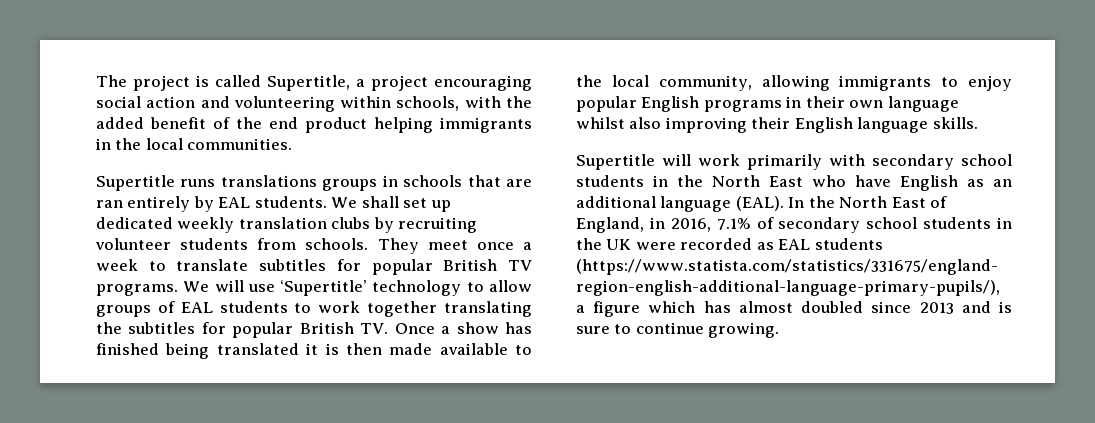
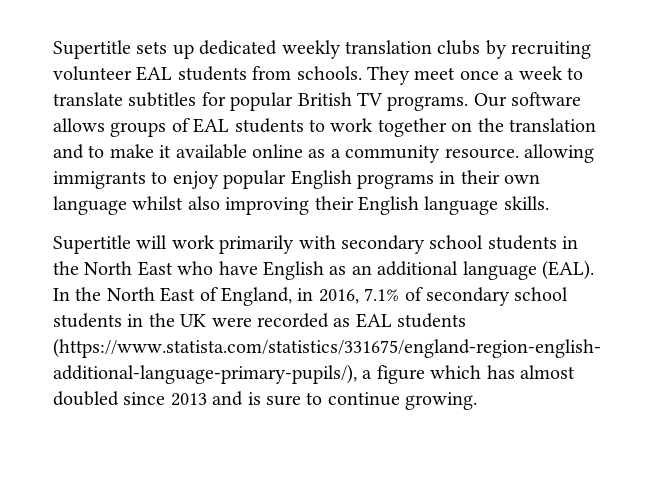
- The project is called Supertitle, a project encouraging social action and volunteering within schools, with the added benefit of the end product helping immigrants in the local communities.
- Supertitle runs translations groups in schools that are ran entirely by EAL students. We shall set up dedicated weekly translation clubs by recruiting volunteer students from schools.
+ Supertitle sets up dedicated weekly translation clubs by recruiting volunteer EAL students from schools.
- We will use ‘Supertitle’ technology to allow groups of EAL students to work together translating the subtitles for popular British TV. Once a show has finished being translated it is then made available to the local community, allowing immigrants to enjoy popular English programs in their own language whilst also improving their English language skills.
+ Our software allows groups of EAL students to work together on the translation and to make it available online as a community resource. allowing immigrants to enjoy popular English programs in their own language whilst also improving their English language skills.

